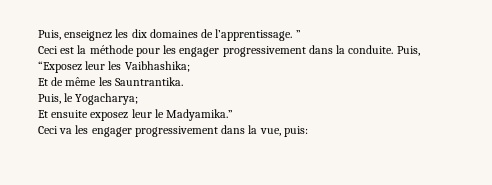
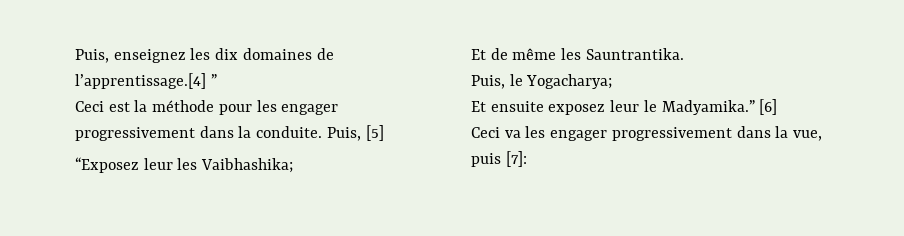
- Puis, enseignez les dix domaines de l’apprentissage. ”
+ Puis, enseignez les dix domaines de l’apprentissage.[4] ”
- Ceci est la méthode pour les engager progressivement dans la conduite. Puis,
+ Ceci est la méthode pour les engager progressivement dans la conduite. Puis, [5]
+ [6]
- Ceci va les engager progressivement dans la vue, puis:
+ Ceci va les engager progressivement dans la vue, puis [7]:

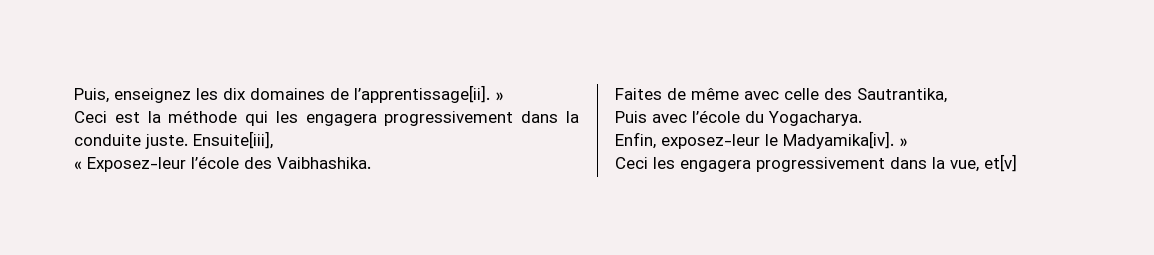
- Puis, enseignez les dix domaines de l’apprentissage.[4] ”
+ Puis, enseignez les dix domaines de l’apprentissage[ii]. »
- Ceci est la méthode pour les engager progressivement dans la conduite. Puis, [5]
- “Exposez leur les Vaibhashika;
- Et de même les Sauntrantika.
- Puis, le Yogacharya;
- Et ensuite exposez leur le Madyamika.” [6]
- Ceci va les engager progressivement dans la vue, puis [7]:
+ Ceci est la méthode qui les engagera progressivement dans la conduite juste. Ensuite[iii],
+ « Exposez-leur l’école des Vaibhashika.
+ Faites de même avec celle des Sautrantika,
+ Puis avec l’école du Yogacharya.
+ Enfin, exposez-leur le Madyamika[iv]. »
+ Ceci les engagera progressivement dans la vue, et[v]

